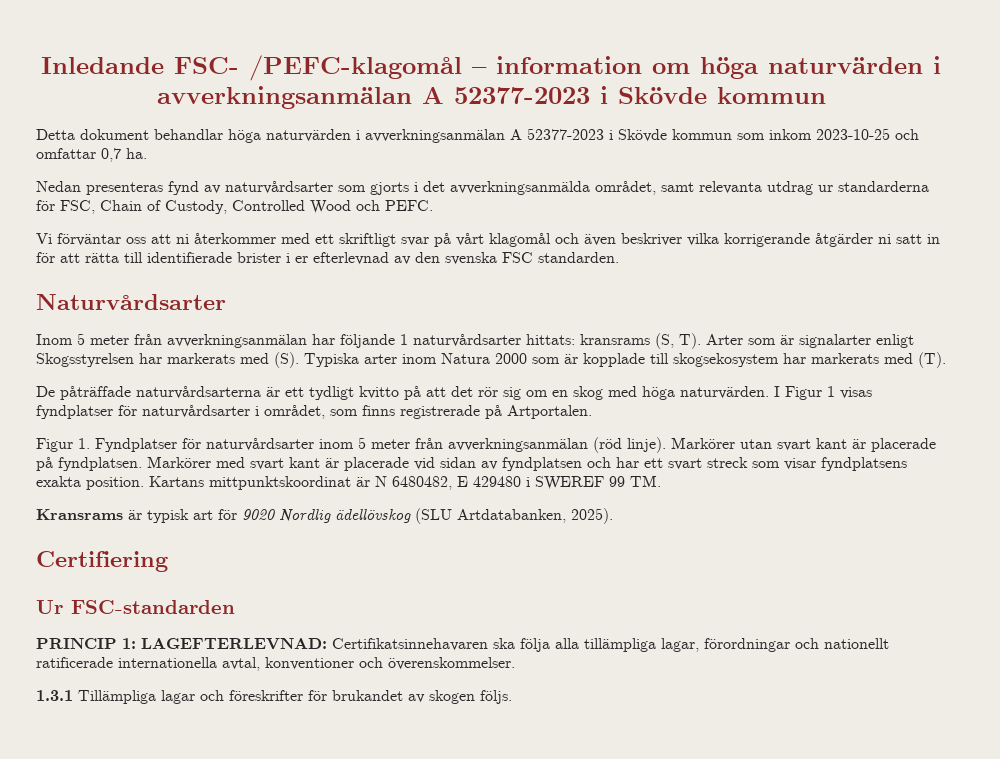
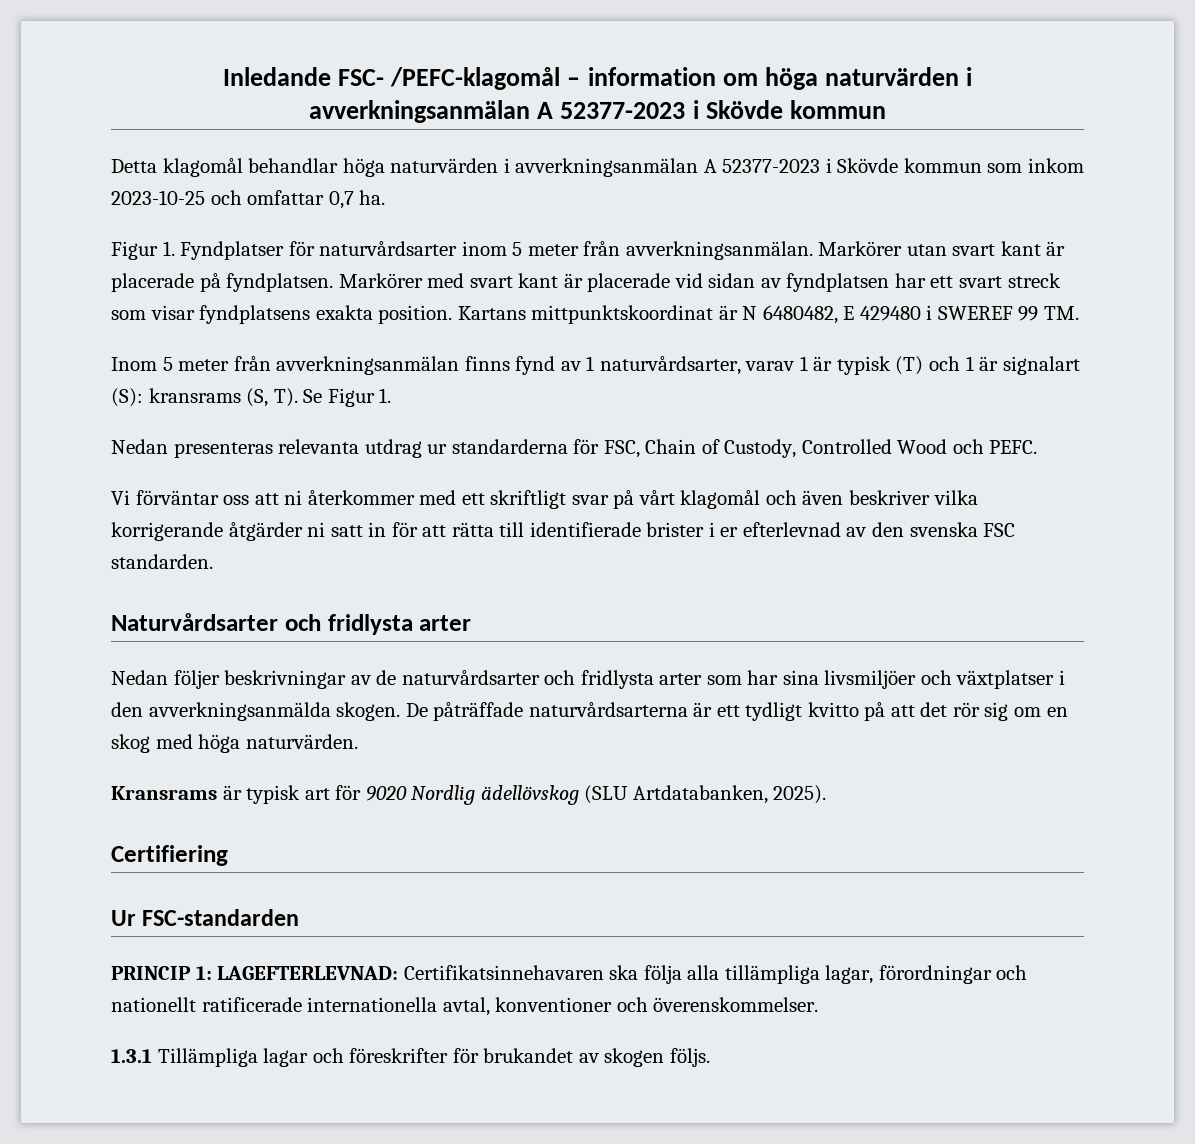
- Detta dokument behandlar höga naturvärden i avverkningsanmälan A 52377-2023 i Skövde kommun som inkom 2023-10-25 och omfattar 0,7 ha.
+ Detta klagomål behandlar höga naturvärden i avverkningsanmälan A 52377-2023 i Skövde kommun som inkom 2023-10-25 och omfattar 0,7 ha.
- Nedan presenteras fynd av naturvårdsarter som gjorts i det avverkningsanmälda området, samt relevanta utdrag ur standarderna för FSC, Chain of Custody, Controlled Wood och PEFC.
+ Figur 1. Fyndplatser för naturvårdsarter inom 5 meter från avverkningsanmälan. Markörer utan svart kant är placerade på fyndplatsen. Markörer med svart kant är placerade vid sidan av fyndplatsen har ett svart streck som visar fyndplatsens exakta position. Kartans mittpunktskoordinat är N 6480482, E 429480 i SWEREF 99 TM.
+ Inom 5 meter från avverkningsanmälan finns fynd av 1 naturvårdsarter, varav 1 är typisk (T) och 1 är signalart (S): kransrams (S, T). Se Figur 1.
+ Nedan presenteras relevanta utdrag ur standarderna för FSC, Chain of Custody, Controlled Wood och PEFC.
- Naturvårdsarter
- Inom 5 meter från avverkningsanmälan har följande 1 naturvårdsarter hittats: kransrams (S, T). Arter som är signalarter enligt Skogsstyrelsen har markerats med (S). Typiska arter inom Natura 2000 som är kopplade till skogsekosystem har markerats med (T).
- De påträffade naturvårdsarterna är ett tydligt kvitto på att det rör sig om en skog med höga naturvärden. I Figur 1 visas fyndplatser för naturvårdsarter i området, som finns registrerade på Artportalen.
- Figur 1. Fyndplatser för naturvårdsarter inom 5 meter från avverkningsanmälan (röd linje). Markörer utan svart kant är placerade på fyndplatsen. Markörer med svart kant är placerade vid sidan av fyndplatsen och har ett svart streck som visar fyndplatsens exakta position. Kartans mittpunktskoordinat är N 6480482, E 429480 i SWEREF 99 TM.
+ Naturvårdsarter och fridlysta arter
+ Nedan följer beskrivningar av de naturvårdsarter och fridlysta arter som har sina livsmiljöer och växtplatser i den avverkningsanmälda skogen. De påträffade naturvårdsarterna är ett tydligt kvitto på att det rör sig om en skog med höga naturvärden.

